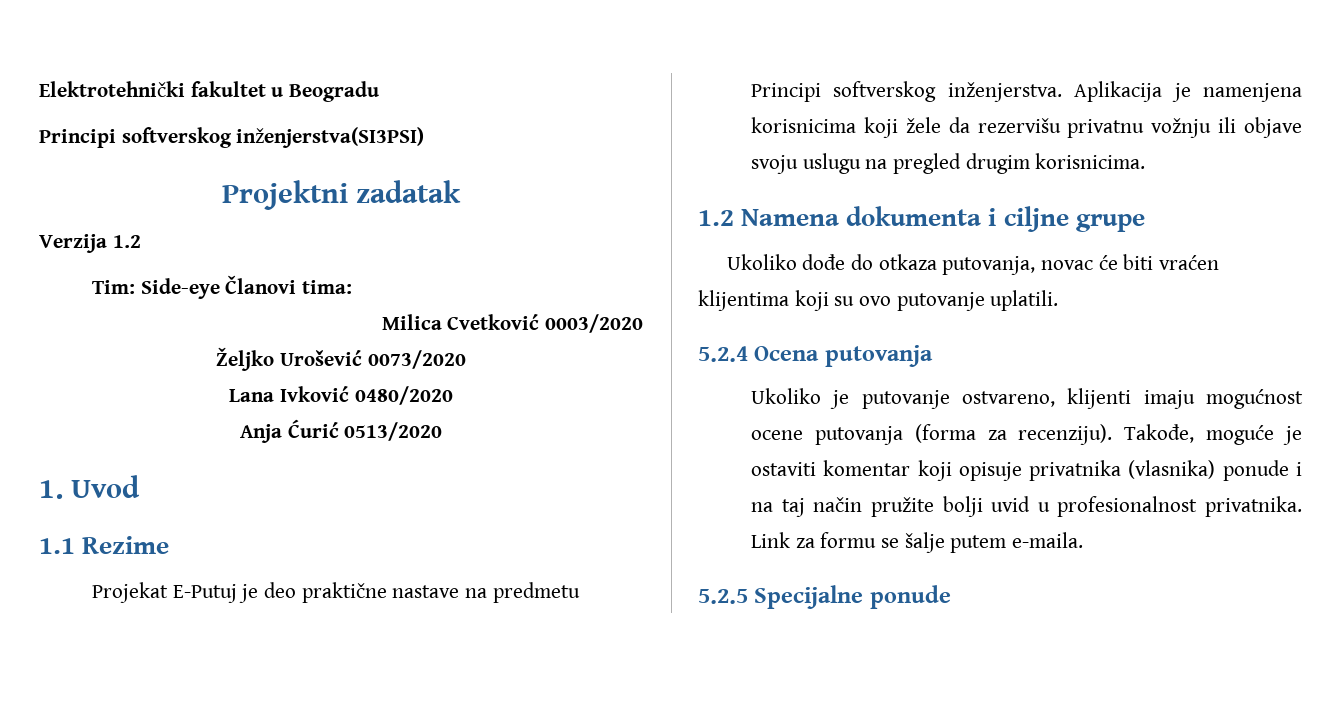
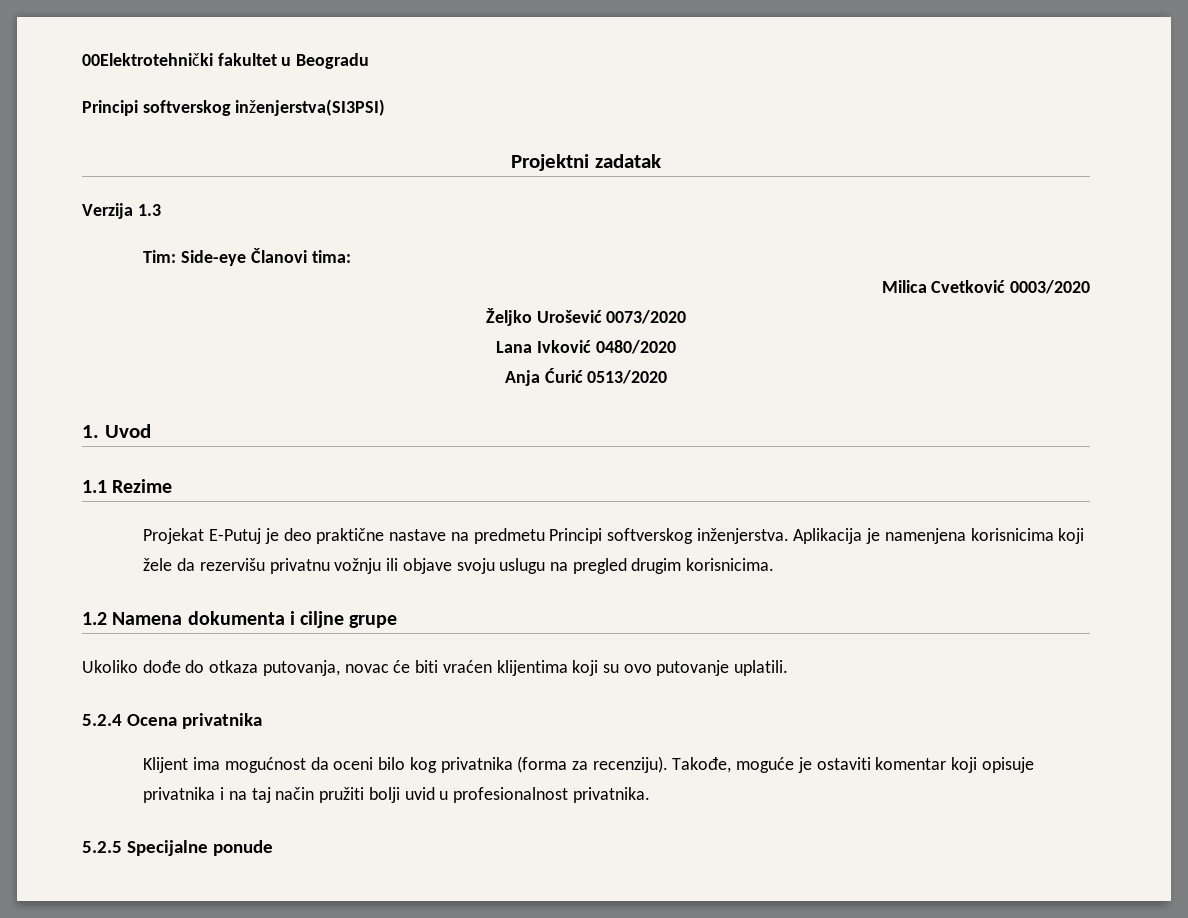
- Elektrotehnički fakultet u Beogradu
+ 00Elektrotehnički fakultet u Beogradu
- Verzija 1.2
+ Verzija 1.3
- 5.2.4 Ocena putovanja
- Ukoliko je putovanje ostvareno, klijenti imaju mogućnost ocene putovanja (forma za recenziju).
+ 5.2.4 Ocena privatnika
+ Klijent ima mogućnost da oceni bilo kog privatnika (forma za recenziju).
- Takođe, moguće je ostaviti komentar koji opisuje privatnika (vlasnika) ponude i na taj način pružite bolji uvid u profesionalnost privatnika. Link za formu se šalje putem e-maila.
+ Takođe, moguće je ostaviti komentar koji opisuje privatnika i na taj način pružiti bolji uvid u profesionalnost privatnika.

